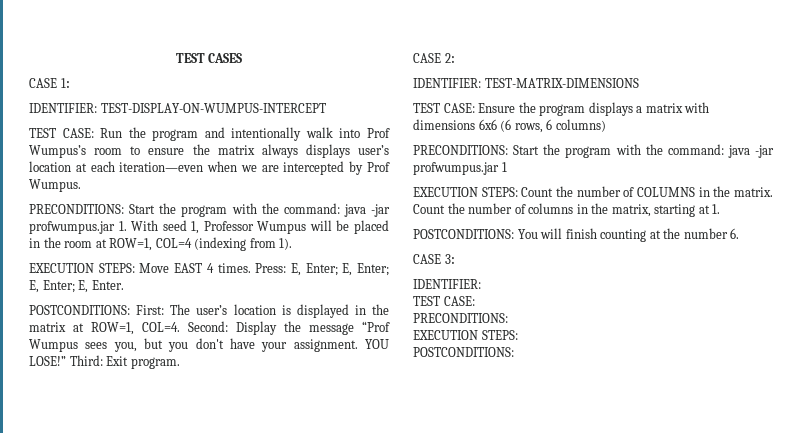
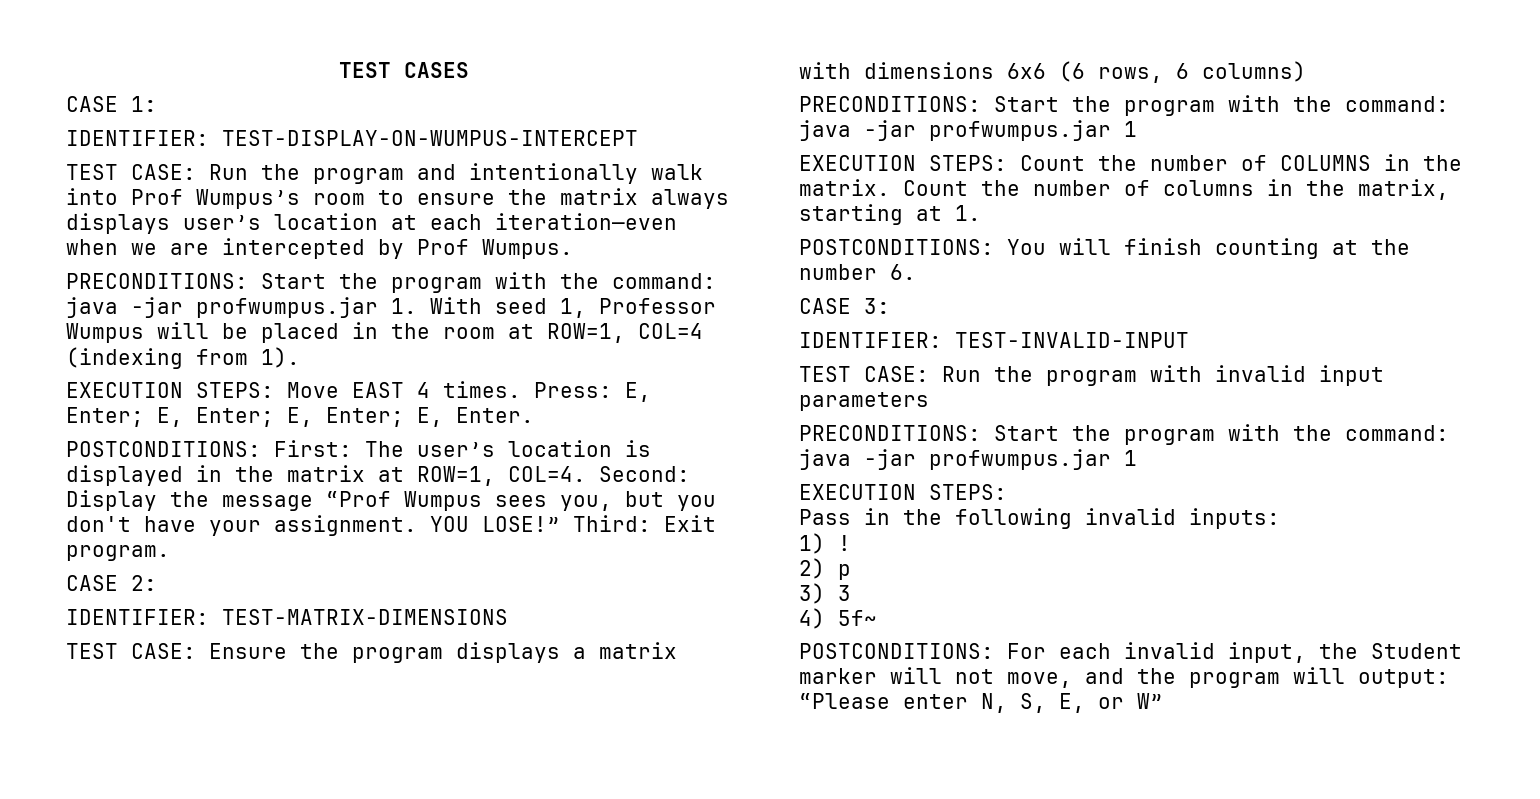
  CASE 3:
- IDENTIFIER:
- TEST CASE:
- PRECONDITIONS:
+ IDENTIFIER: TEST-INVALID-INPUT
+ TEST CASE: Run the program with invalid input parameters
+ PRECONDITIONS: Start the program with the command: java -jar profwumpus.jar 1
  EXECUTION STEPS:
- POSTCONDITIONS:
+ Pass in the following invalid inputs:
+ 1) !
+ 2) p
+ 3) 3
+ 4) 5f~
+ POSTCONDITIONS: For each invalid input, the Student marker will not move, and the program will output: “Please enter N, S, E, or W”

